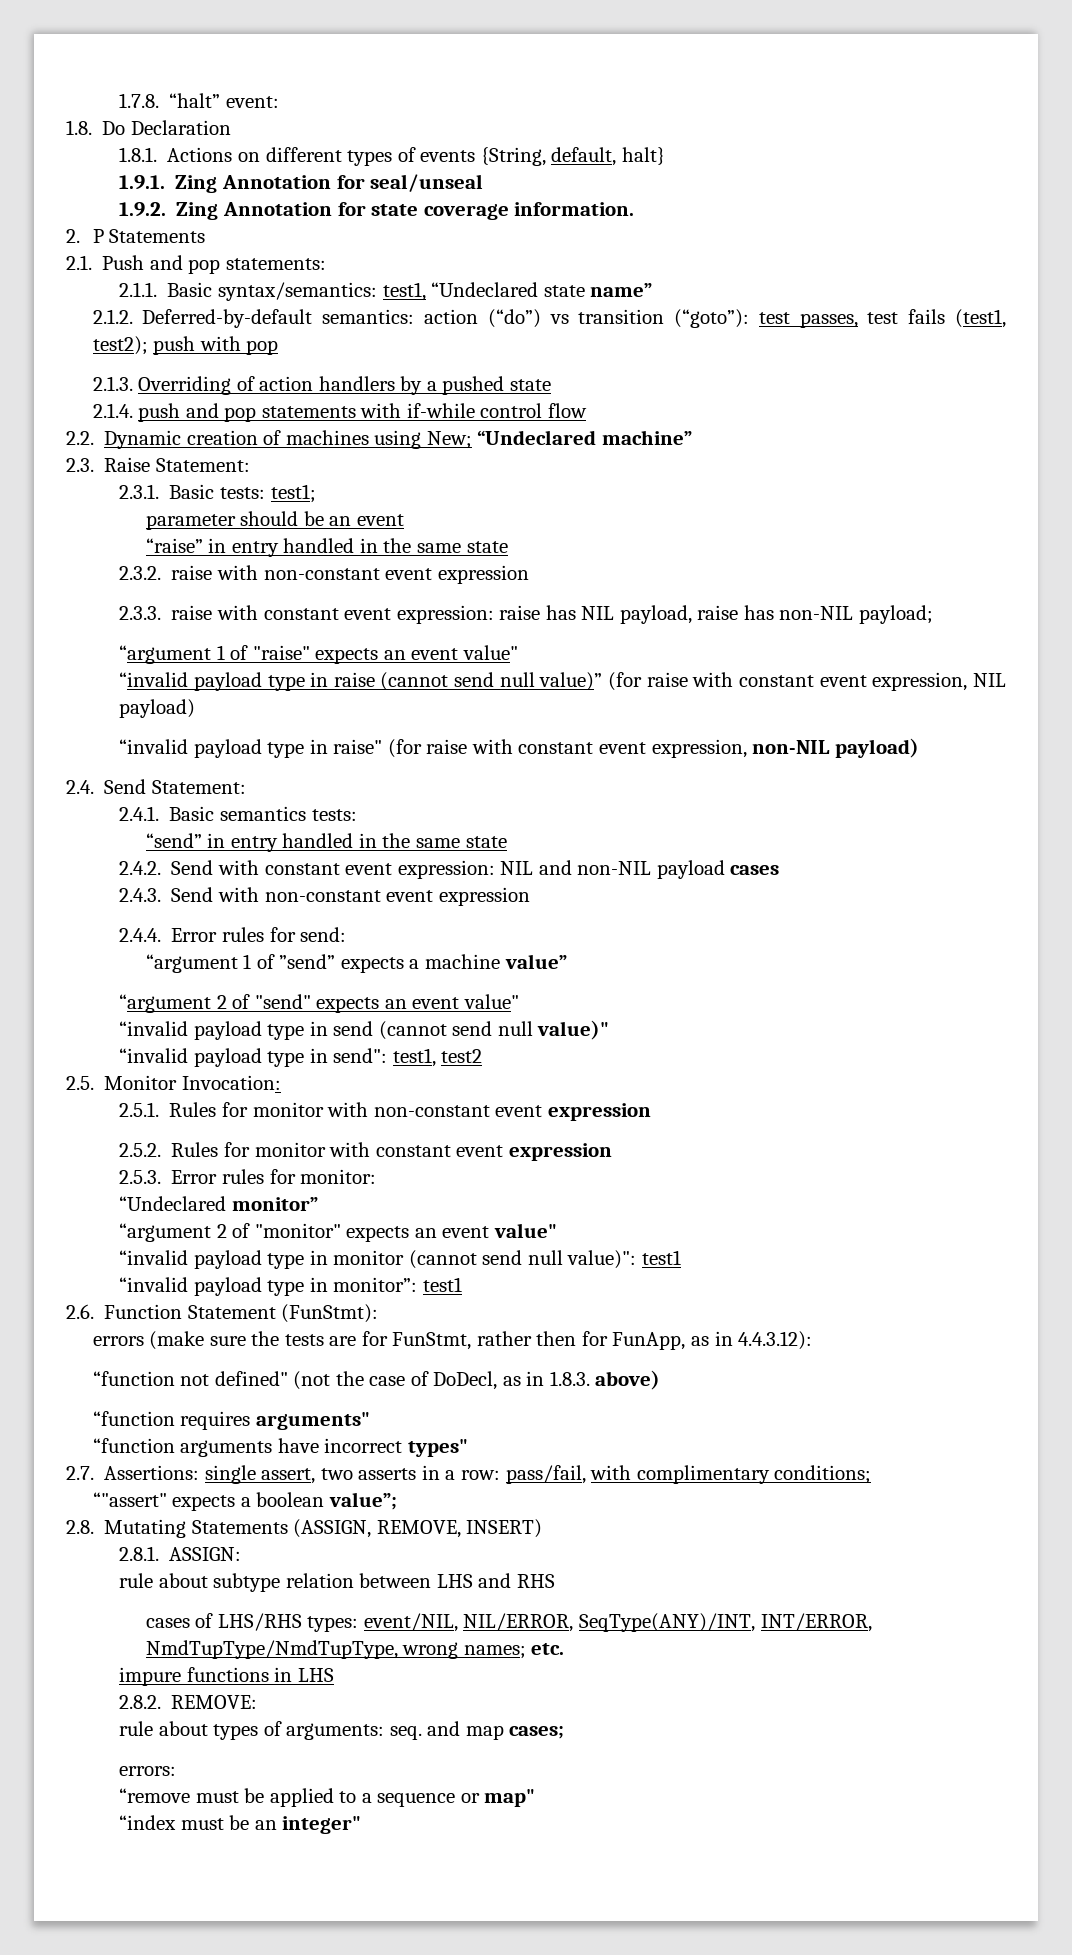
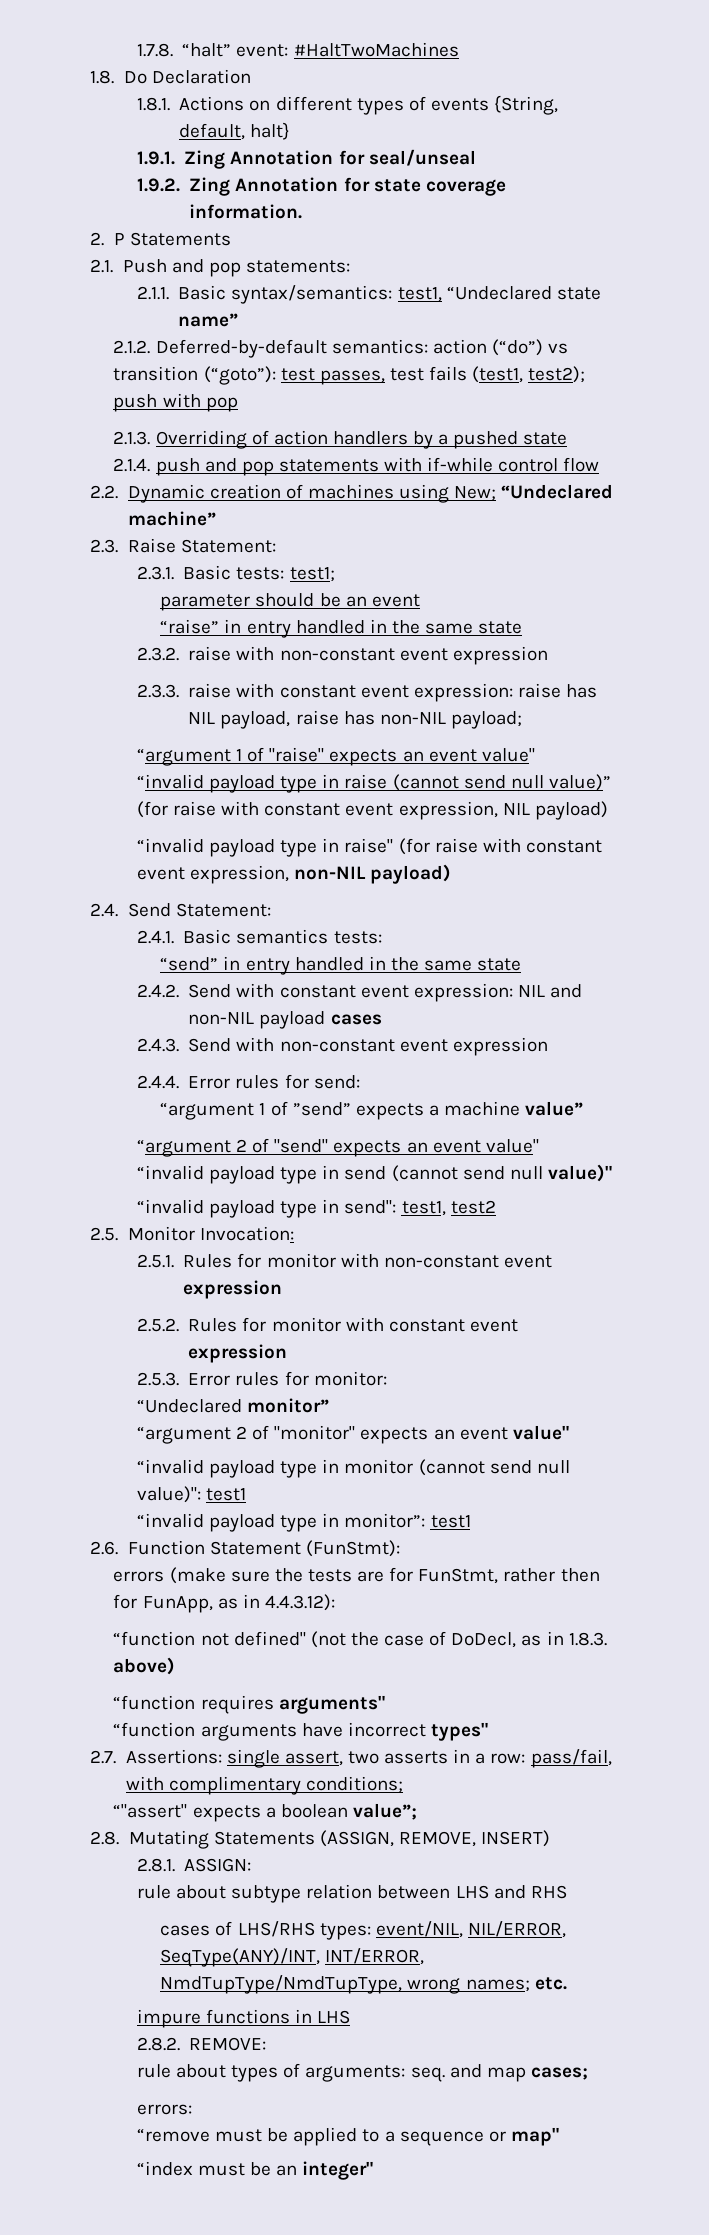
- 1.7.8. “halt” event:
+ 1.7.8. “halt” event: #HaltTwoMachines

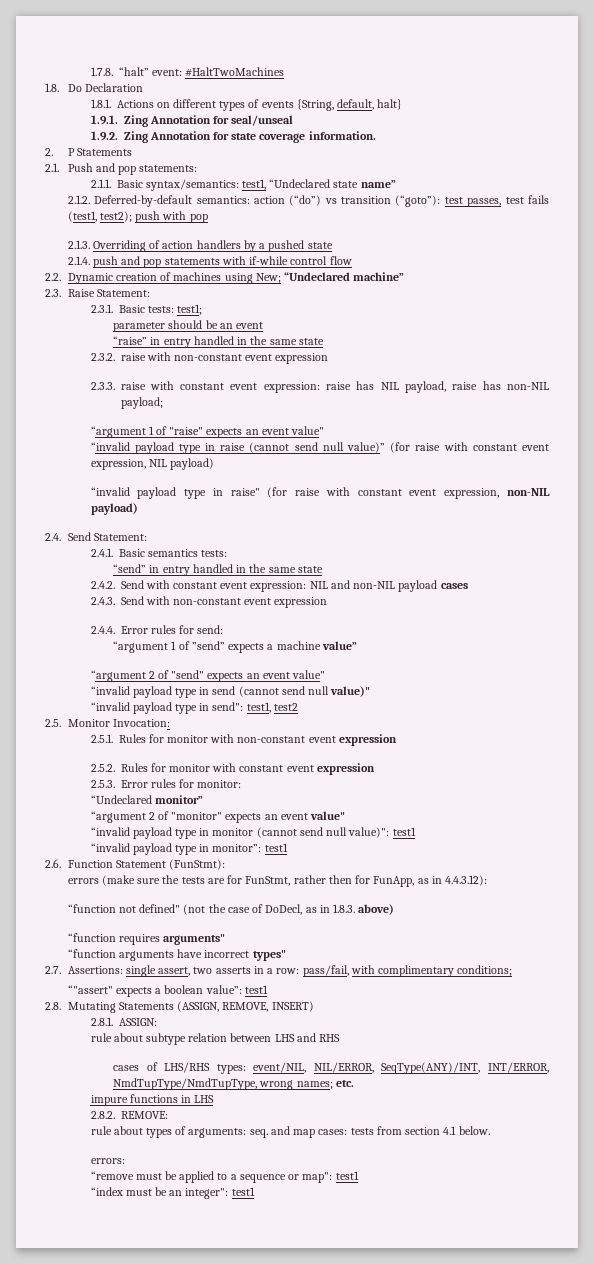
- “"assert" expects a boolean value”;
+ “"assert" expects a boolean value”: test1
- rule about types of arguments: seq. and map cases;
+ rule about types of arguments: seq. and map cases: tests from section 4.1 below.
- “remove must be applied to a sequence or map"
+ “remove must be applied to a sequence or map": test1
- “index must be an integer"
+ “index must be an integer": test1

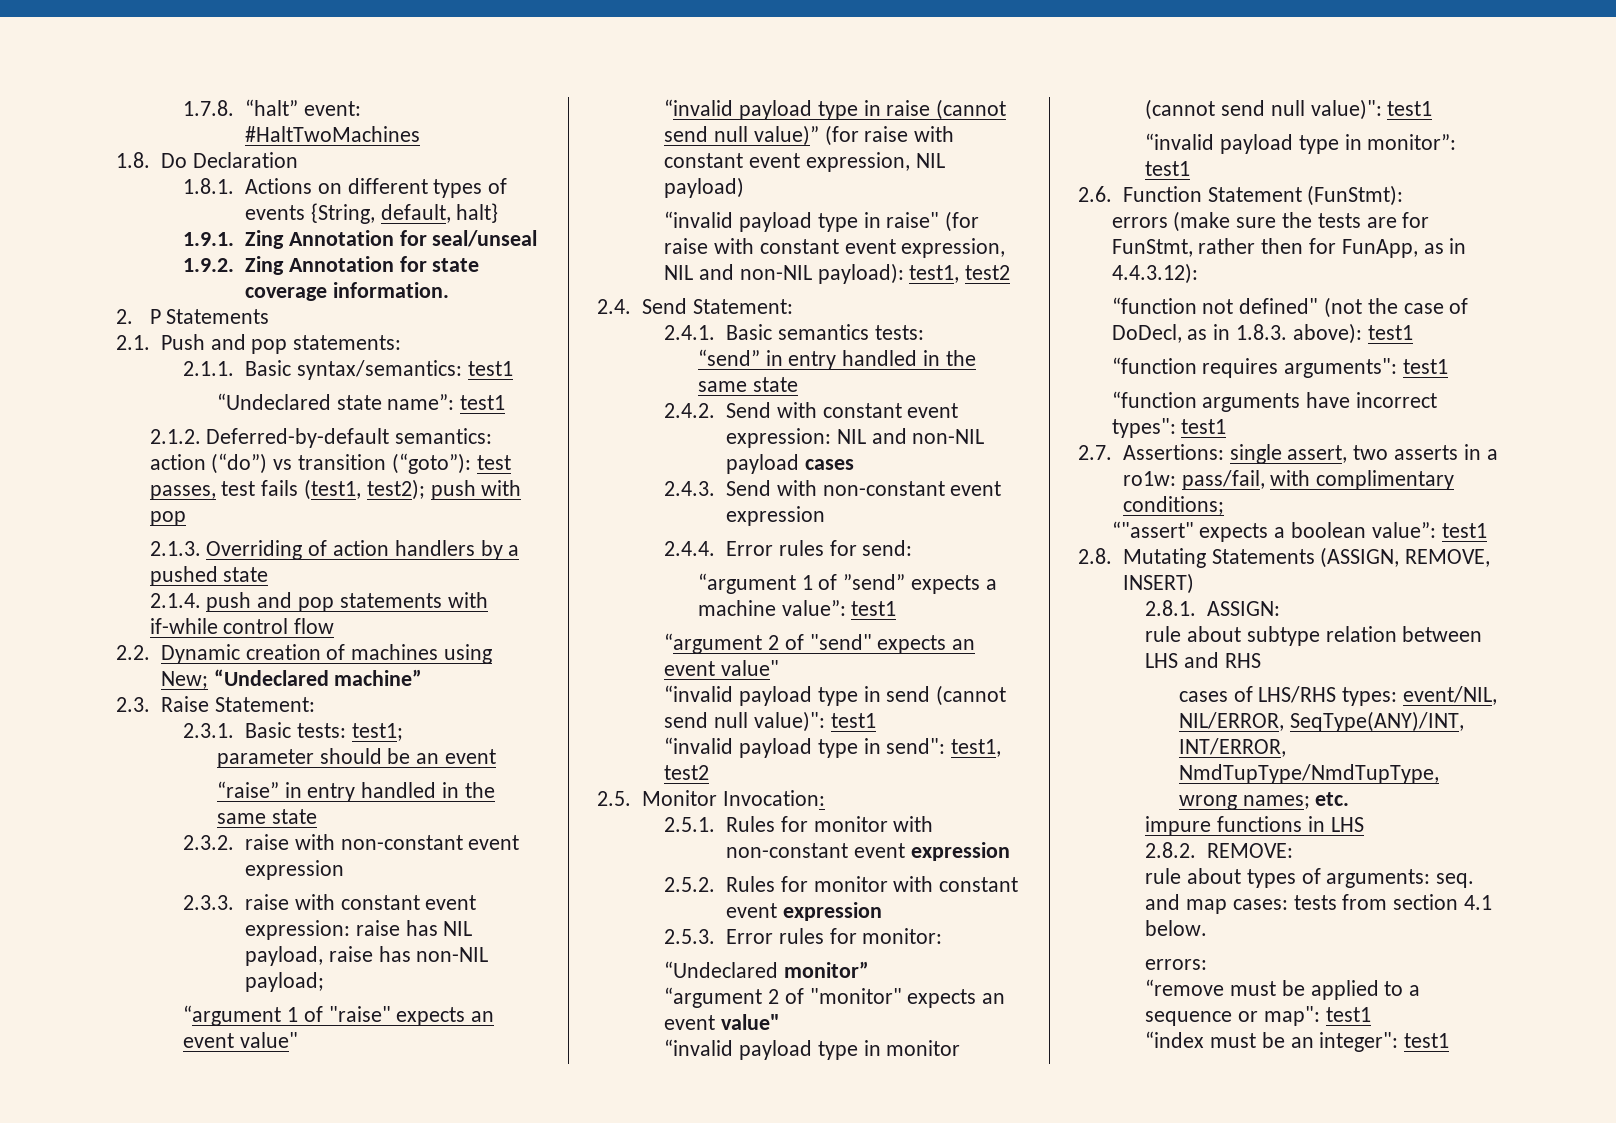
- 2.1.1. Basic syntax/semantics: test1, “Undeclared state name”
+ 2.1.1. Basic syntax/semantics: test1
+ “Undeclared state name”: test1
- “invalid payload type in raise" (for raise with constant event expression, non-NIL payload)
+ “invalid payload type in raise" (for raise with constant event expression, NIL and non-NIL payload): test1, test2
- “argument 1 of ”send” expects a machine value”
+ “argument 1 of ”send” expects a machine value”: test1
- “invalid payload type in send (cannot send null value)"
+ “invalid payload type in send (cannot send null value)": test1
- “function not defined" (not the case of DoDecl, as in 1.8.3. above)
+ “function not defined" (not the case of DoDecl, as in 1.8.3. above): test1
- “function requires arguments"
+ “function requires arguments": test1
- “function arguments have incorrect types"
+ “function arguments have incorrect types": test1
- 2.7. Assertions: single assert, two asserts in a row: pass/fail, with complimentary conditions;
+ 2.7. Assertions: single assert, two asserts in a ro1w: pass/fail, with complimentary conditions;

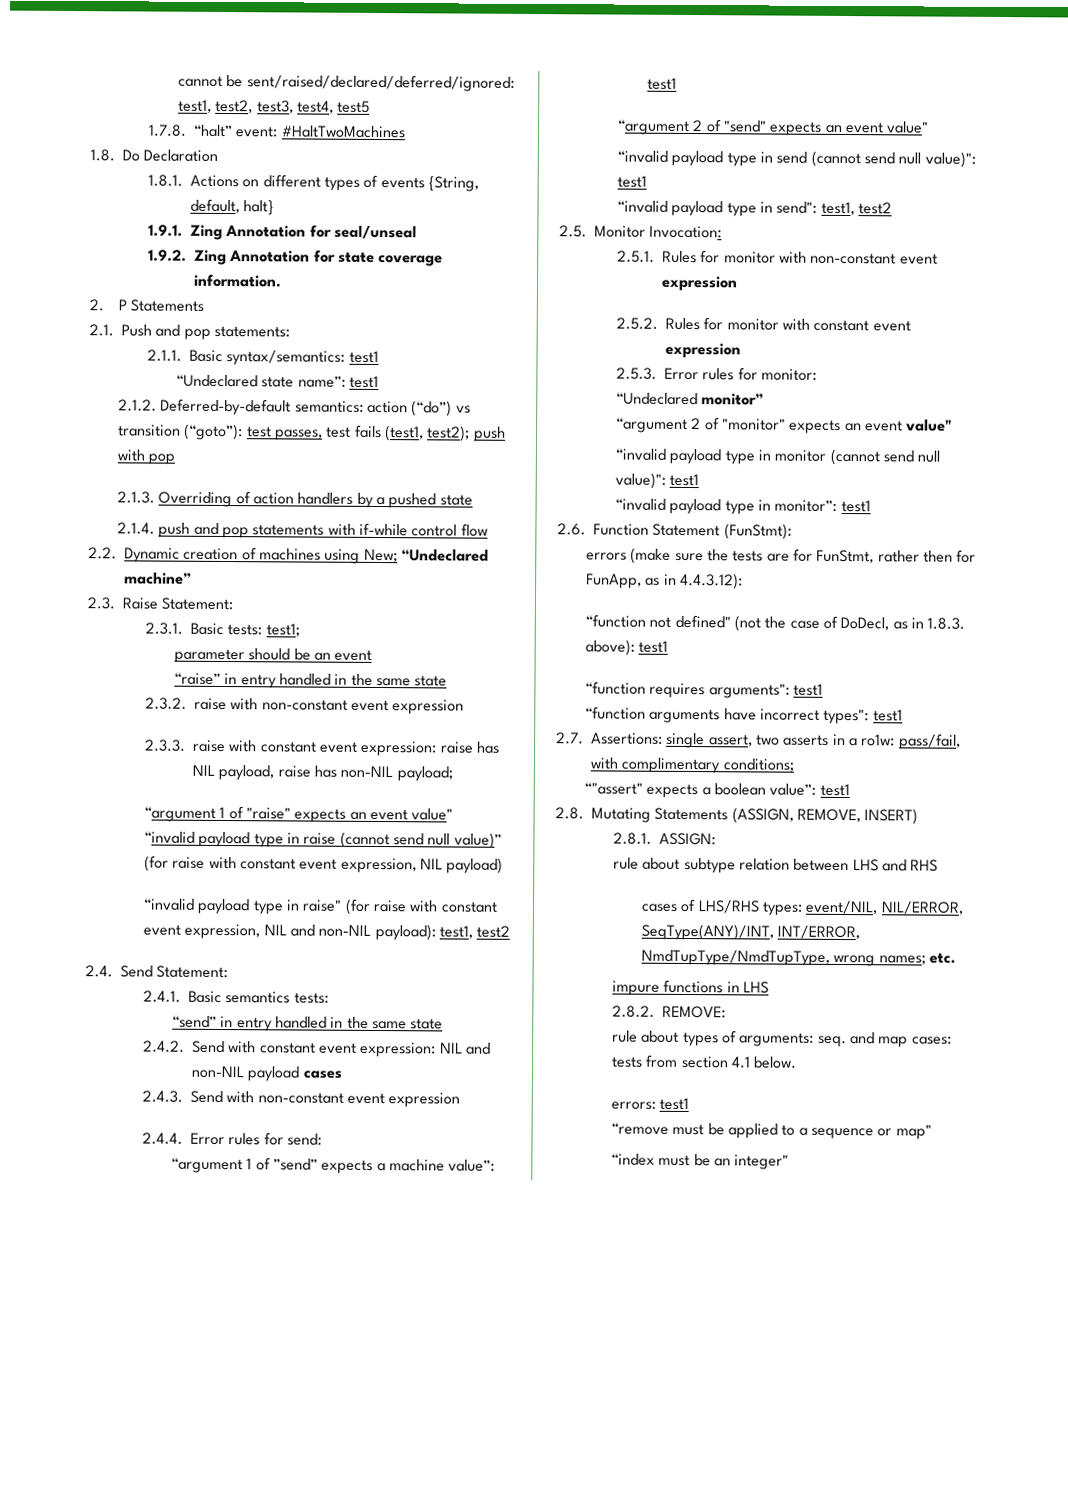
+ cannot be sent/raised/declared/deferred/ignored: test1, test2, test3, test4, test5
- errors:
+ errors: test1
- “remove must be applied to a sequence or map": test1
+ “remove must be applied to a sequence or map"
- “index must be an integer": test1
+ “index must be an integer"

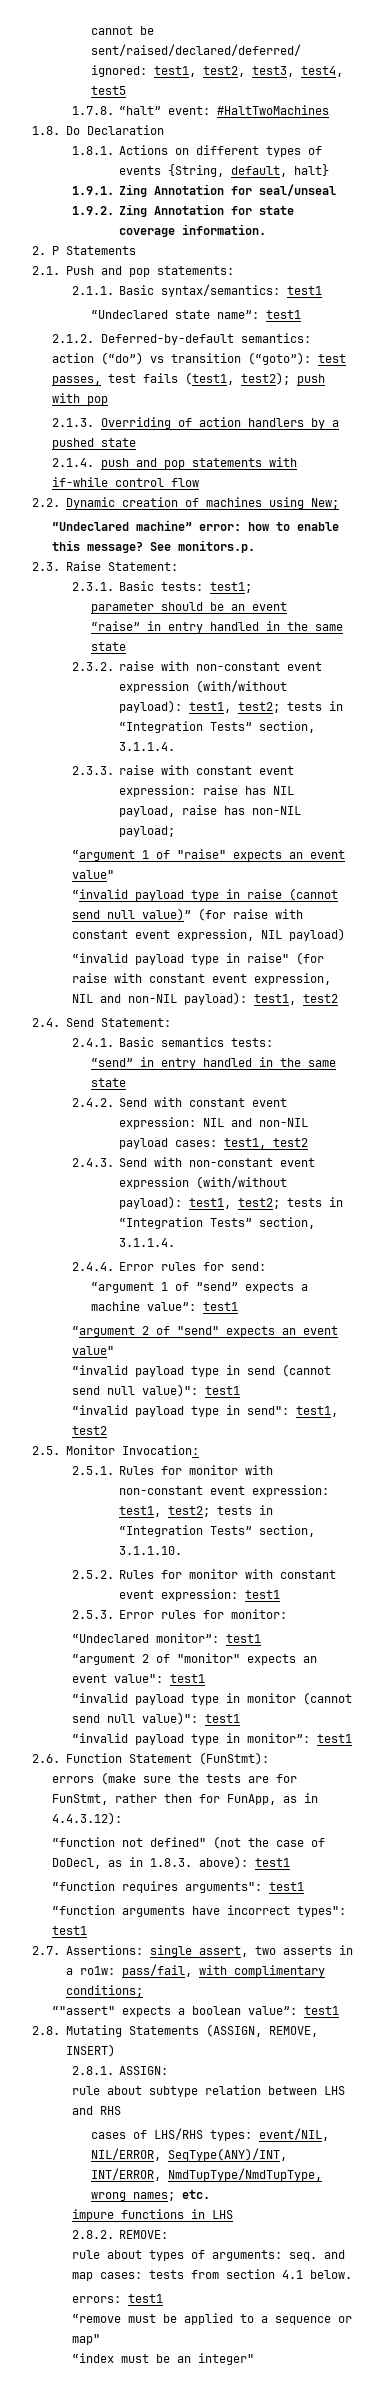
- 2.2. Dynamic creation of machines using New; “Undeclared machine”
+ 2.2. Dynamic creation of machines using New;
+ “Undeclared machine” error: how to enable this message? See monitors.p.
- 2.3.2. raise with non-constant event expression
+ 2.3.2. raise with non-constant event expression (with/without payload): test1, test2; tests in “Integration Tests” section, 3.1.1.4.
- 2.4.2. Send with constant event expression: NIL and non-NIL payload cases
+ 2.4.2. Send with constant event expression: NIL and non-NIL payload cases: test1, test2
- 2.4.3. Send with non-constant event expression
+ 2.4.3. Send with non-constant event expression (with/without payload): test1, test2; tests in “Integration Tests” section, 3.1.1.4.
- 2.5.1. Rules for monitor with non-constant event expression
+ 2.5.1. Rules for monitor with non-constant event expression: test1, test2; tests in “Integration Tests” section, 3.1.1.10.
- 2.5.2. Rules for monitor with constant event expression
+ 2.5.2. Rules for monitor with constant event expression: test1
- “Undeclared monitor”
+ “Undeclared monitor”: test1
- “argument 2 of "monitor" expects an event value"
+ “argument 2 of "monitor" expects an event value": test1

